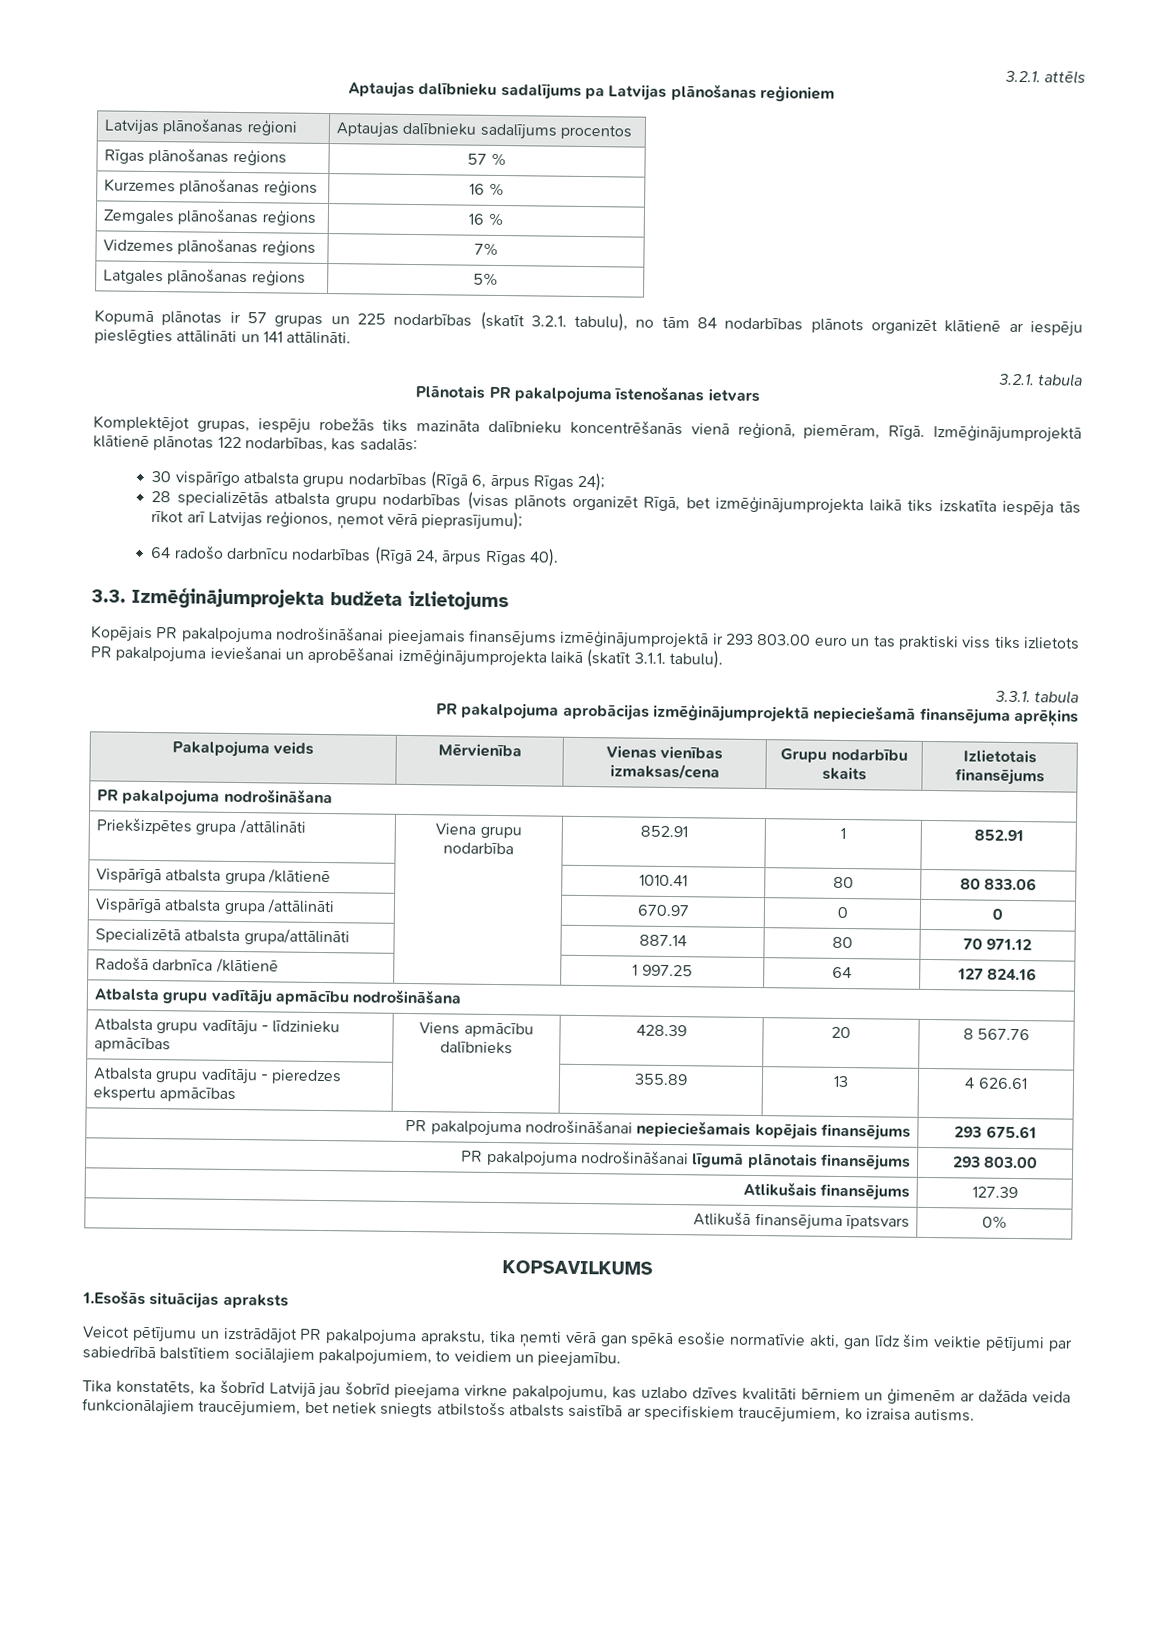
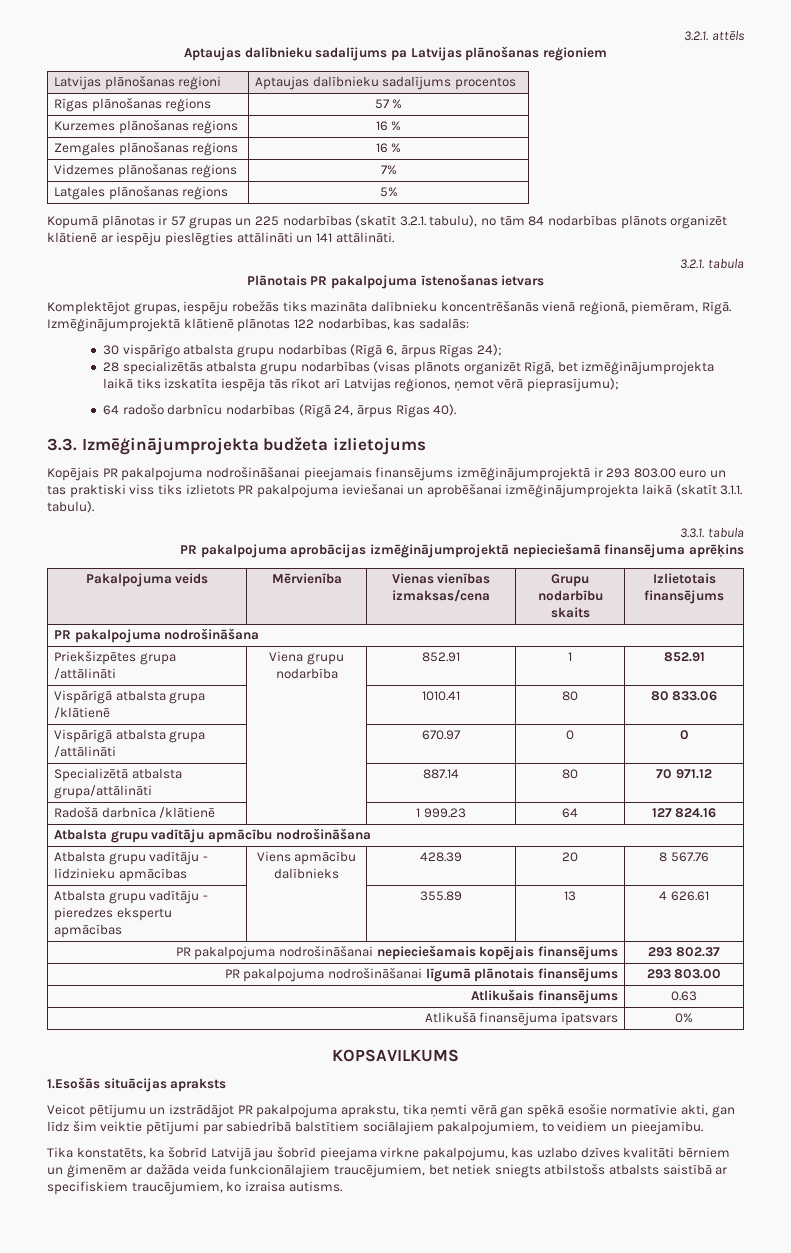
- Radošā darbnīca /klātienē | | 1 997.25 | 64 | 127 824.16
+ Radošā darbnīca /klātienē | | 1 999.23 | 64 | 127 824.16
- PR pakalpojuma nodrošināšanai nepieciešamais kopējais finansējums | 293 675.61
+ PR pakalpojuma nodrošināšanai nepieciešamais kopējais finansējums | 293 802.37
- Atlikušais finansējums | 127.39
+ Atlikušais finansējums | 0.63

